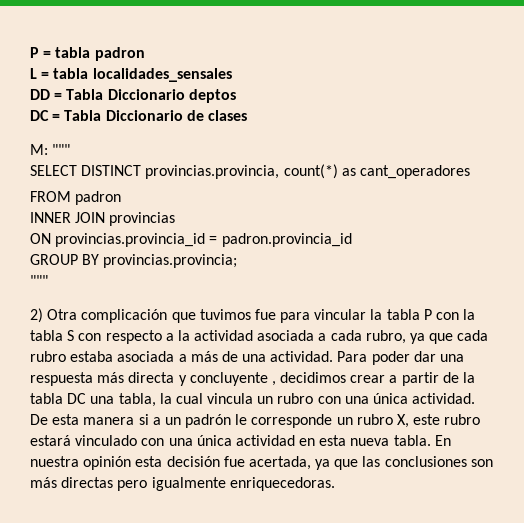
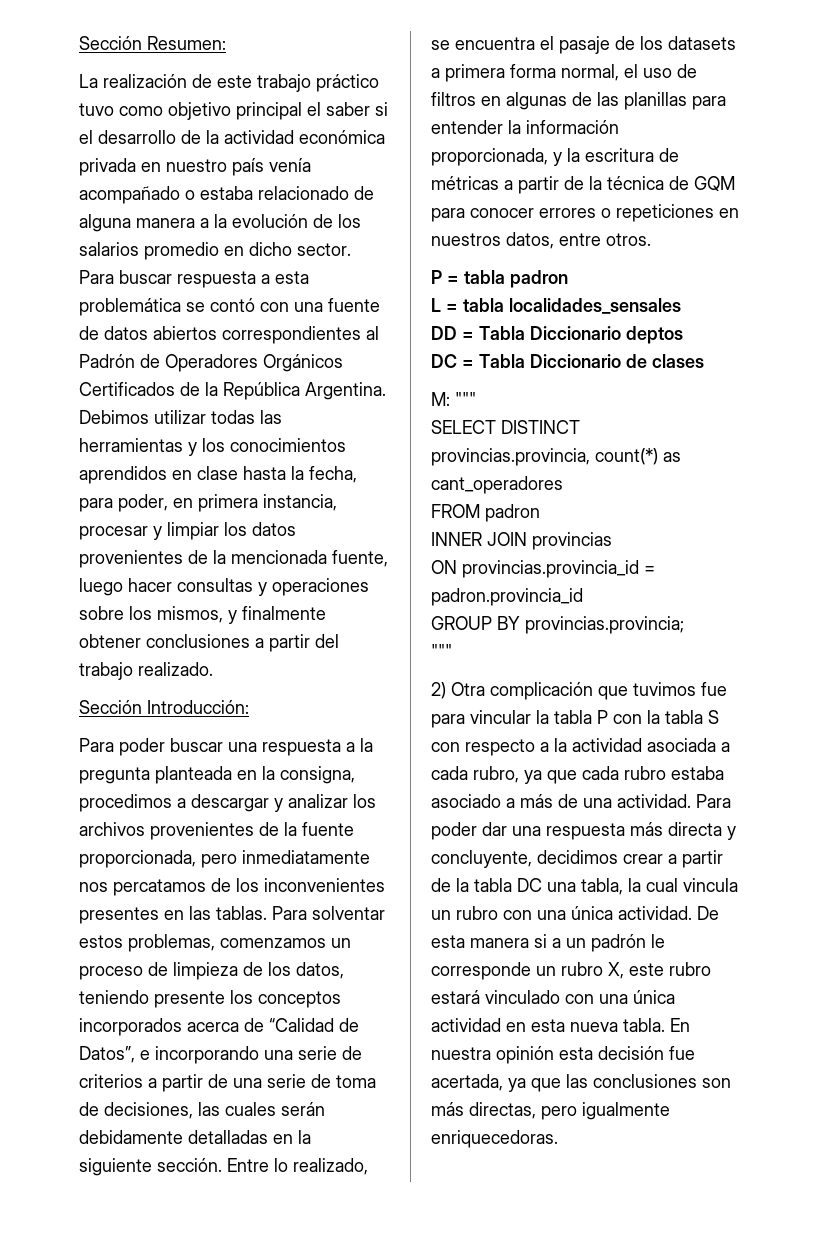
+ Sección Resumen:
+ La realización de este trabajo práctico tuvo como objetivo principal el saber si el desarrollo de la actividad económica privada en nuestro país venía acompañado o estaba relacionado de alguna manera a la evolución de los salarios promedio en dicho sector. Para buscar respuesta a esta problemática se contó con una fuente de datos abiertos correspondientes al Padrón de Operadores Orgánicos Certificados de la República Argentina. Debimos utilizar todas las herramientas y los conocimientos aprendidos en clase hasta la fecha, para poder, en primera instancia, procesar y limpiar los datos provenientes de la mencionada fuente, luego hacer consultas y operaciones sobre los mismos, y finalmente obtener conclusiones a partir del trabajo realizado.
+ Sección Introducción:
+ Para poder buscar una respuesta a la pregunta planteada en la consigna, procedimos a descargar y analizar los archivos provenientes de la fuente proporcionada, pero inmediatamente nos percatamos de los inconvenientes presentes en las tablas. Para solventar estos problemas, comenzamos un proceso de limpieza de los datos, teniendo presente los conceptos incorporados acerca de “Calidad de Datos”, e incorporando una serie de criterios a partir de una serie de toma de decisiones, las cuales serán debidamente detalladas en la siguiente sección. Entre lo realizado, se encuentra el pasaje de los datasets a primera forma normal, el uso de filtros en algunas de las planillas para entender la información proporcionada, y la escritura de métricas a partir de la técnica de GQM para conocer errores o repeticiones en nuestros datos, entre otros.
- 2) Otra complicación que tuvimos fue para vincular la tabla P con la tabla S con respecto a la actividad asociada a cada rubro, ya que cada rubro estaba asociada a más de una actividad.
+ 2) Otra complicación que tuvimos fue para vincular la tabla P con la tabla S con respecto a la actividad asociada a cada rubro, ya que cada rubro estaba asociado a más de una actividad.
- Para poder dar una respuesta más directa y concluyente , decidimos crear a partir de la tabla DC una tabla, la cual vincula un rubro con una única actividad.
+ Para poder dar una respuesta más directa y concluyente, decidimos crear a partir de la tabla DC una tabla, la cual vincula un rubro con una única actividad.
- En nuestra opinión esta decisión fue acertada, ya que las conclusiones son más directas pero igualmente enriquecedoras.
+ En nuestra opinión esta decisión fue acertada, ya que las conclusiones son más directas, pero igualmente enriquecedoras.

